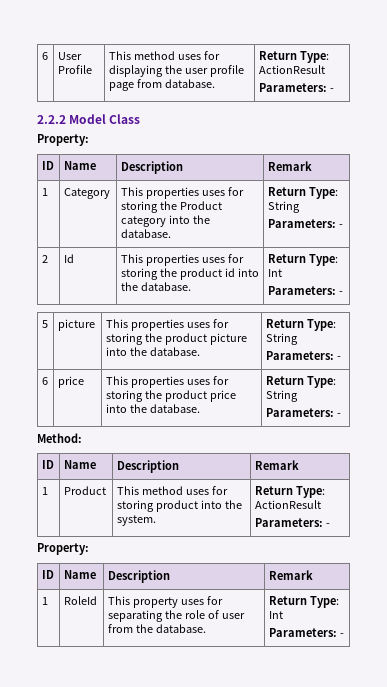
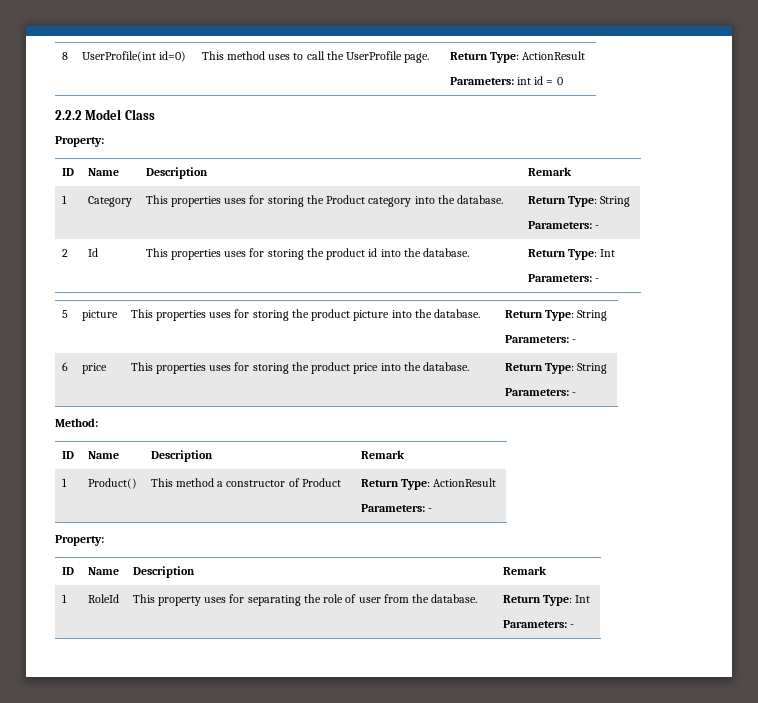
- 6 | User Profile | This method uses for displaying the user profile page from database. | Return Type: ActionResult
- Parameters: -
+ 8 | UserProfile(int id=0) | This method uses to call the UserProfile page. | Return Type: ActionResult
+ Parameters: int id = 0
- 1 | Product | This method uses for storing product into the system. | Return Type: ActionResult
+ 1 | Product() | This method a constructor of Product | Return Type: ActionResult

